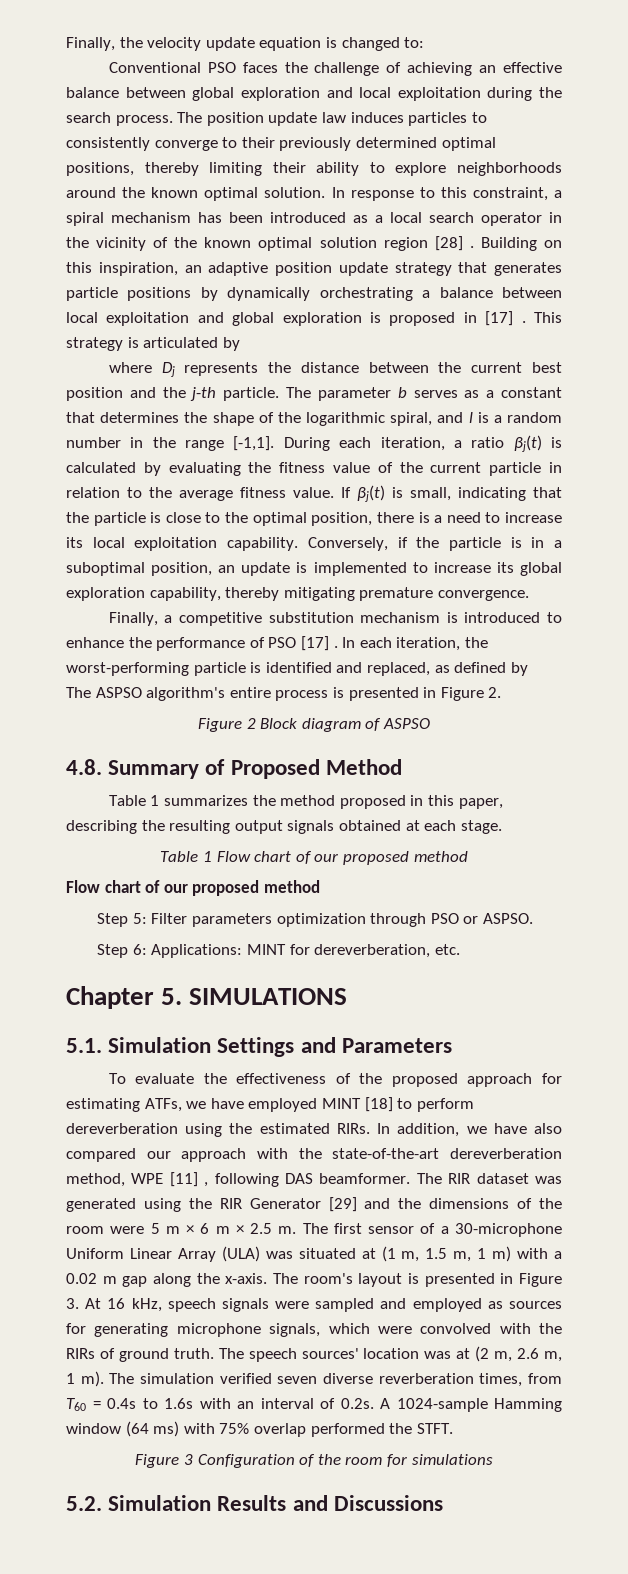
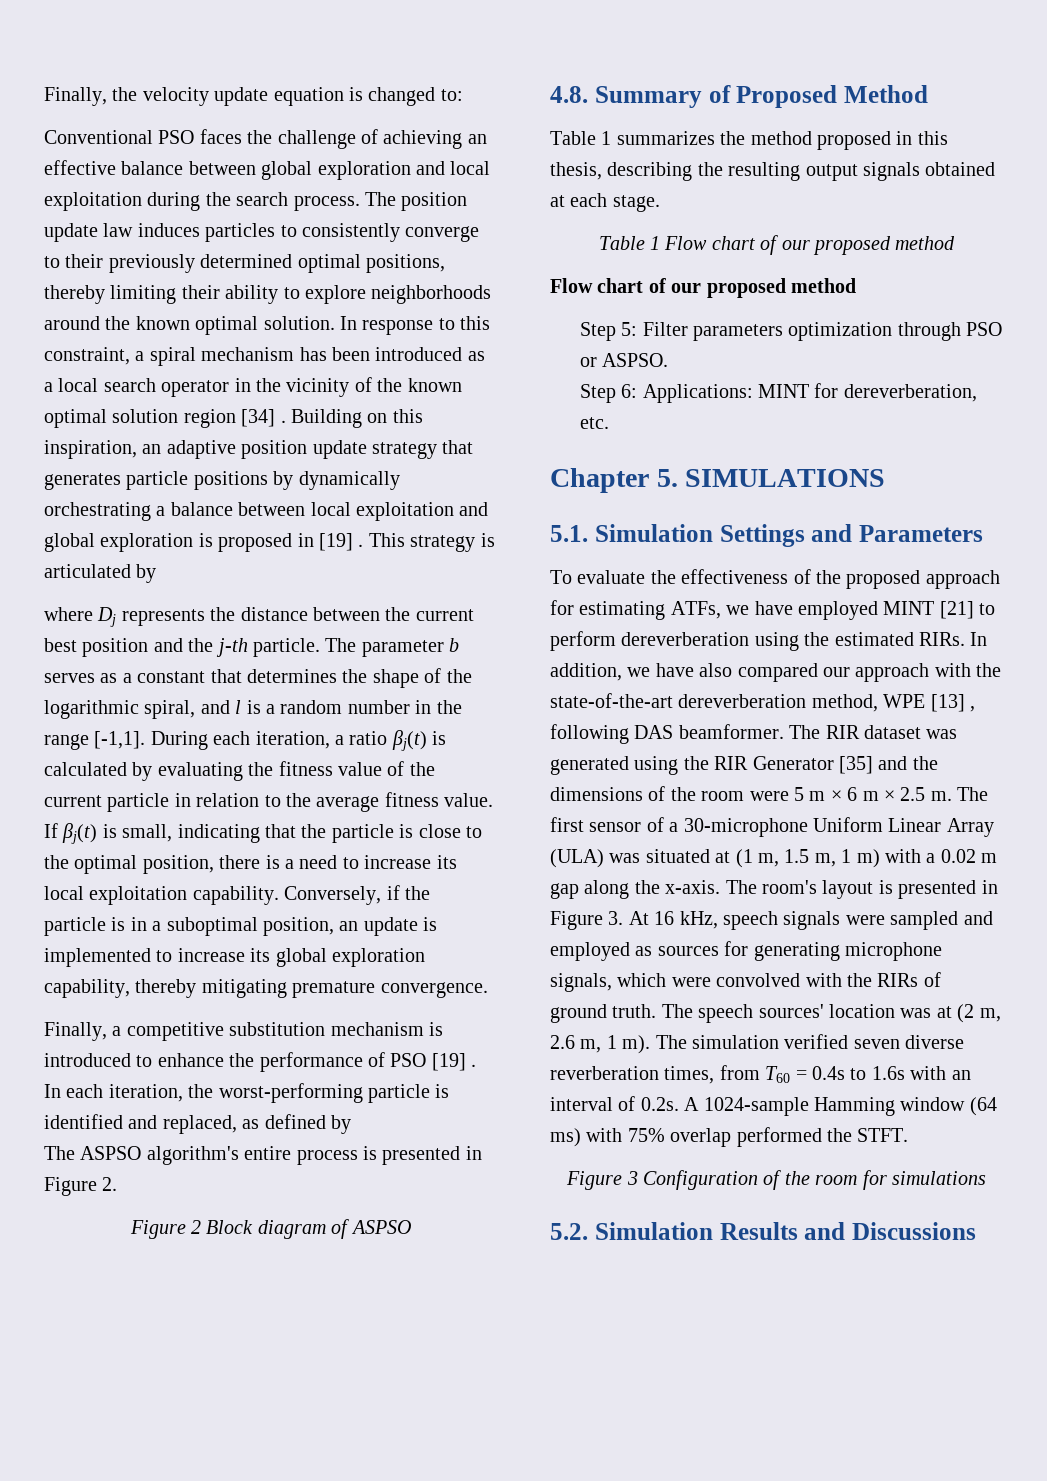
- In response to this constraint, a spiral mechanism has been introduced as a local search operator in the vicinity of the known optimal solution region [28] .
+ In response to this constraint, a spiral mechanism has been introduced as a local search operator in the vicinity of the known optimal solution region [34] .
- Building on this inspiration, an adaptive position update strategy that generates particle positions by dynamically orchestrating a balance between local exploitation and global exploration is proposed in [17] .
+ Building on this inspiration, an adaptive position update strategy that generates particle positions by dynamically orchestrating a balance between local exploitation and global exploration is proposed in [19] .
- Finally, a competitive substitution mechanism is introduced to enhance the performance of PSO [17] .
+ Finally, a competitive substitution mechanism is introduced to enhance the performance of PSO [19] .
- Table 1 summarizes the method proposed in this paper, describing the resulting output signals obtained at each stage.
+ Table 1 summarizes the method proposed in this thesis, describing the resulting output signals obtained at each stage.
- To evaluate the effectiveness of the proposed approach for estimating ATFs, we have employed MINT [18] to perform dereverberation using the estimated RIRs.
+ To evaluate the effectiveness of the proposed approach for estimating ATFs, we have employed MINT [21] to perform dereverberation using the estimated RIRs.
- In addition, we have also compared our approach with the state-of-the-art dereverberation method, WPE [11] , following DAS beamformer.
+ In addition, we have also compared our approach with the state-of-the-art dereverberation method, WPE [13] , following DAS beamformer.
- The RIR dataset was generated using the RIR Generator [29] and the dimensions of the room were 5 m × 6 m × 2.5 m.
+ The RIR dataset was generated using the RIR Generator [35] and the dimensions of the room were 5 m × 6 m × 2.5 m.

